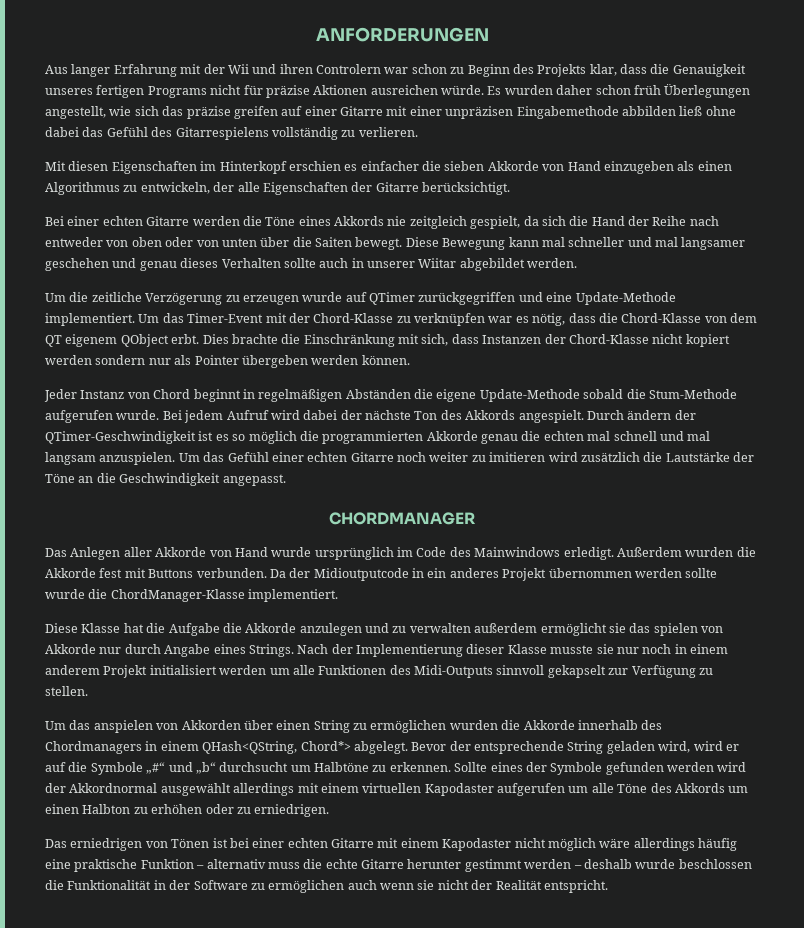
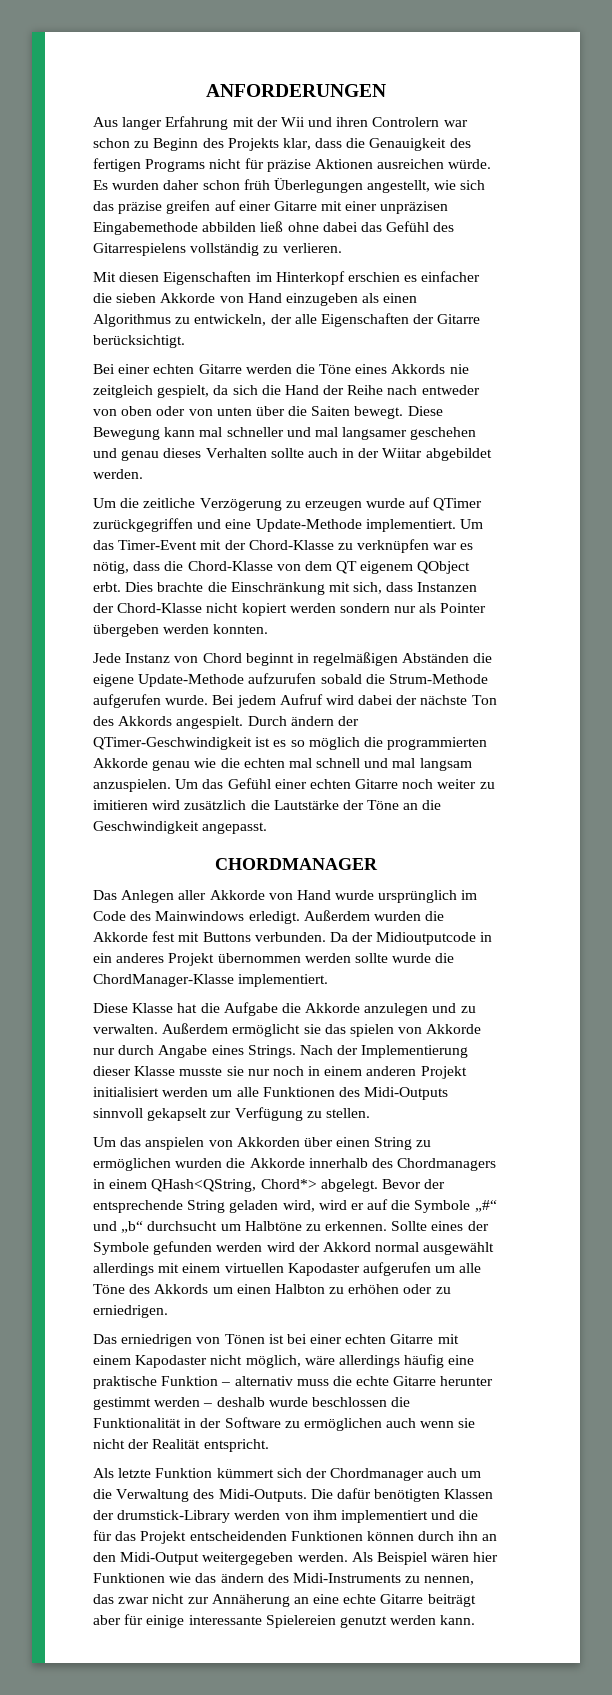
- Aus langer Erfahrung mit der Wii und ihren Controlern war schon zu Beginn des Projekts klar, dass die Genauigkeit unseres fertigen Programs nicht für präzise Aktionen ausreichen würde.
+ Aus langer Erfahrung mit der Wii und ihren Controlern war schon zu Beginn des Projekts klar, dass die Genauigkeit des fertigen Programs nicht für präzise Aktionen ausreichen würde.
- Diese Bewegung kann mal schneller und mal langsamer geschehen und genau dieses Verhalten sollte auch in unserer Wiitar abgebildet werden.
+ Diese Bewegung kann mal schneller und mal langsamer geschehen und genau dieses Verhalten sollte auch in der Wiitar abgebildet werden.
- Dies brachte die Einschränkung mit sich, dass Instanzen der Chord-Klasse nicht kopiert werden sondern nur als Pointer übergeben werden können.
- Jeder Instanz von Chord beginnt in regelmäßigen Abständen die eigene Update-Methode sobald die Stum-Methode aufgerufen wurde.
+ Dies brachte die Einschränkung mit sich, dass Instanzen der Chord-Klasse nicht kopiert werden sondern nur als Pointer übergeben werden konnten.
+ Jede Instanz von Chord beginnt in regelmäßigen Abständen die eigene Update-Methode aufzurufen sobald die Strum-Methode aufgerufen wurde.
- Durch ändern der QTimer-Geschwindigkeit ist es so möglich die programmierten Akkorde genau die echten mal schnell und mal langsam anzuspielen.
+ Durch ändern der QTimer-Geschwindigkeit ist es so möglich die programmierten Akkorde genau wie die echten mal schnell und mal langsam anzuspielen.
- Diese Klasse hat die Aufgabe die Akkorde anzulegen und zu verwalten außerdem ermöglicht sie das spielen von Akkorde nur durch Angabe eines Strings.
+ Diese Klasse hat die Aufgabe die Akkorde anzulegen und zu verwalten. Außerdem ermöglicht sie das spielen von Akkorde nur durch Angabe eines Strings.
- Nach der Implementierung dieser Klasse musste sie nur noch in einem anderem Projekt initialisiert werden um alle Funktionen des Midi-Outputs sinnvoll gekapselt zur Verfügung zu stellen.
+ Nach der Implementierung dieser Klasse musste sie nur noch in einem anderen Projekt initialisiert werden um alle Funktionen des Midi-Outputs sinnvoll gekapselt zur Verfügung zu stellen.
- Sollte eines der Symbole gefunden werden wird der Akkordnormal ausgewählt allerdings mit einem virtuellen Kapodaster aufgerufen um alle Töne des Akkords um einen Halbton zu erhöhen oder zu erniedrigen.
+ Sollte eines der Symbole gefunden werden wird der Akkord normal ausgewählt allerdings mit einem virtuellen Kapodaster aufgerufen um alle Töne des Akkords um einen Halbton zu erhöhen oder zu erniedrigen.
- Das erniedrigen von Tönen ist bei einer echten Gitarre mit einem Kapodaster nicht möglich wäre allerdings häufig eine praktische Funktion – alternativ muss die echte Gitarre herunter gestimmt werden – deshalb wurde beschlossen die Funktionalität in der Software zu ermöglichen auch wenn sie nicht der Realität entspricht.
+ Das erniedrigen von Tönen ist bei einer echten Gitarre mit einem Kapodaster nicht möglich, wäre allerdings häufig eine praktische Funktion – alternativ muss die echte Gitarre herunter gestimmt werden – deshalb wurde beschlossen die Funktionalität in der Software zu ermöglichen auch wenn sie nicht der Realität entspricht.
+ Als letzte Funktion kümmert sich der Chordmanager auch um die Verwaltung des Midi-Outputs. Die dafür benötigten Klassen der drumstick-Library werden von ihm implementiert und die für das Projekt entscheidenden Funktionen können durch ihn an den Midi-Output weitergegeben werden. Als Beispiel wären hier Funktionen wie das ändern des Midi-Instruments zu nennen, das zwar nicht zur Annäherung an eine echte Gitarre beiträgt aber für einige interessante Spielereien genutzt werden kann.

